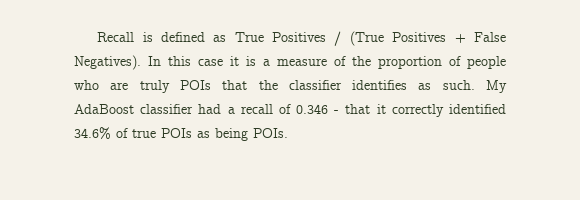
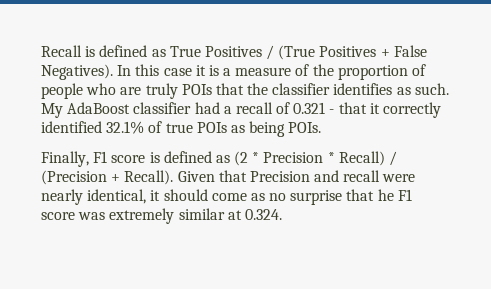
- My AdaBoost classifier had a recall of 0.346 - that it correctly identified 34.6% of true POIs as being POIs.
+ My AdaBoost classifier had a recall of 0.321 - that it correctly identified 32.1% of true POIs as being POIs.
+ Finally, F1 score is defined as (2 * Precision * Recall) / (Precision + Recall). Given that Precision and recall were nearly identical, it should come as no surprise that he F1 score was extremely similar at 0.324.

